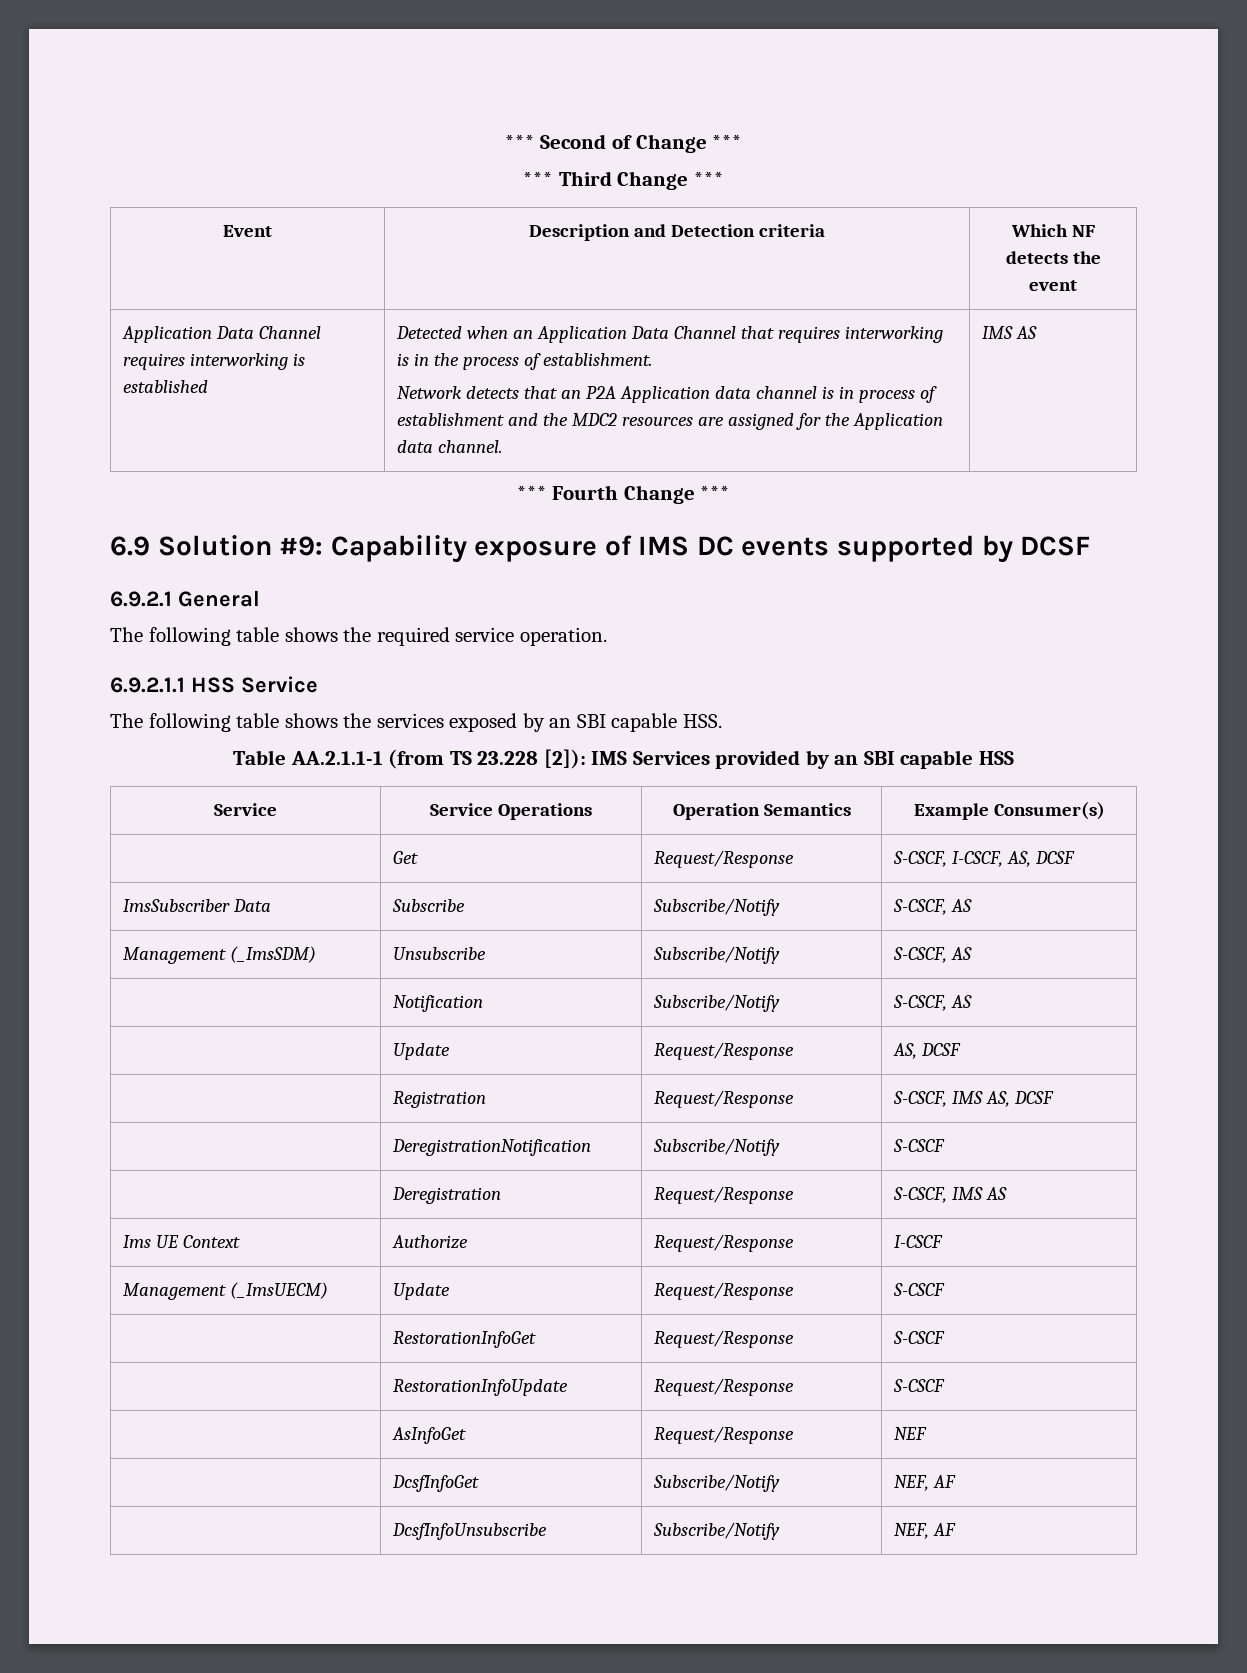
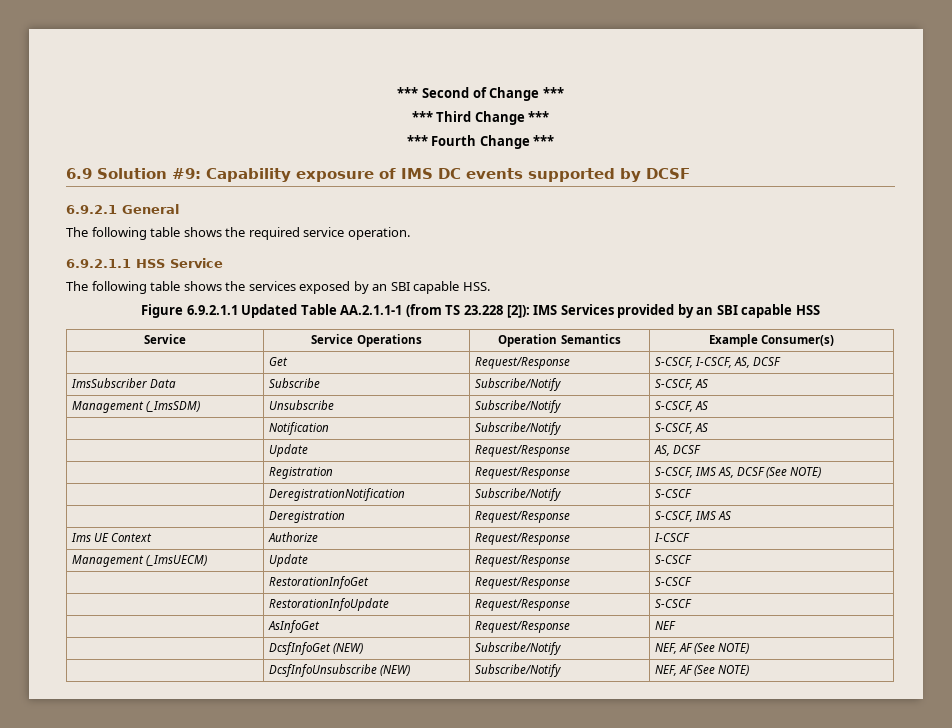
- Event | Description and Detection criteria | Which NF detects the event
- Application Data Channel requires interworking is established | Detected when an Application Data Channel that requires interworking is in the process of establishment.
- Network detects that an P2A Application data channel is in process of establishment and the MDC2 resources are assigned for the Application data channel. | IMS AS
- Table AA.2.1.1-1 (from TS 23.228 [2]): IMS Services provided by an SBI capable HSS
+ Figure 6.9.2.1.1 Updated Table AA.2.1.1-1 (from TS 23.228 [2]): IMS Services provided by an SBI capable HSS
- | Registration | Request/Response | S-CSCF, IMS AS, DCSF
+ | Registration | Request/Response | S-CSCF, IMS AS, DCSF (See NOTE)
- | DcsfInfoGet | Subscribe/Notify | NEF, AF
+ | DcsfInfoGet (NEW) | Subscribe/Notify | NEF, AF (See NOTE)
- | DcsfInfoUnsubscribe | Subscribe/Notify | NEF, AF
+ | DcsfInfoUnsubscribe (NEW) | Subscribe/Notify | NEF, AF (See NOTE)

